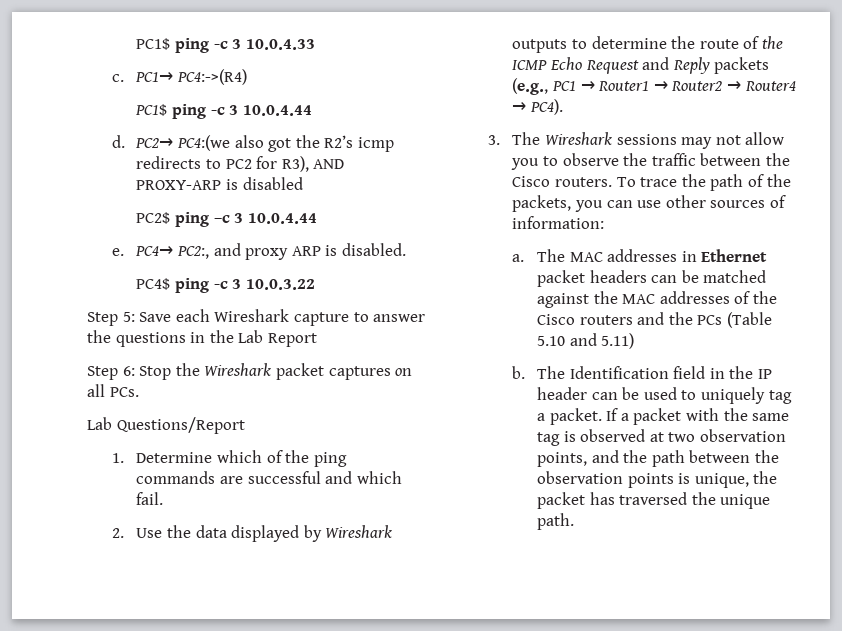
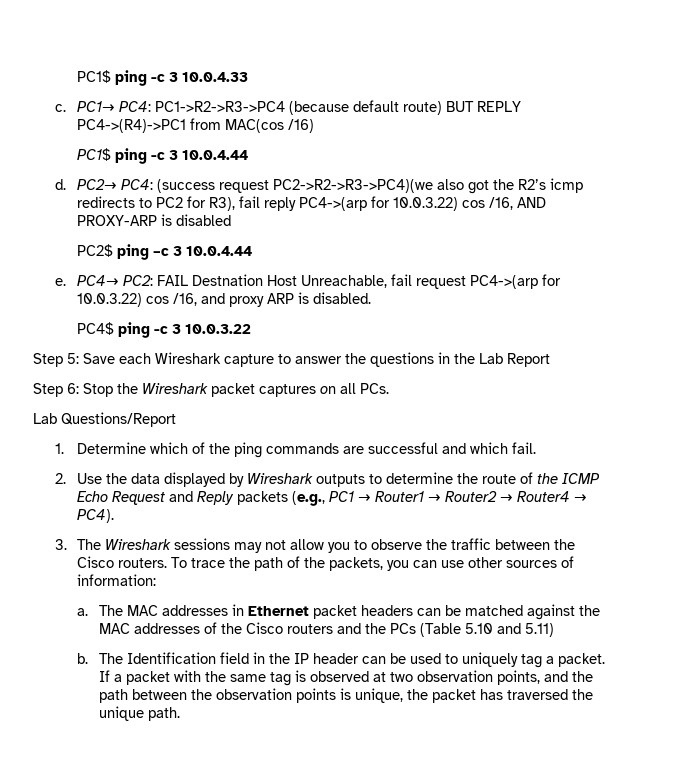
- PC1→ PC4:->(R4)
+ PC1→ PC4: PC1->R2->R3->PC4 (because default route) BUT REPLY PC4->(R4)->PC1 from MAC(cos /16)
- PC2→ PC4:(we also got the R2’s icmp redirects to PC2 for R3), AND PROXY-ARP is disabled
+ PC2→ PC4: (success request PC2->R2->R3->PC4)(we also got the R2’s icmp redirects to PC2 for R3), fail reply PC4->(arp for 10.0.3.22) cos /16, AND PROXY-ARP is disabled
- PC4→ PC2:, and proxy ARP is disabled.
+ PC4→ PC2: FAIL Destnation Host Unreachable, fail request PC4->(arp for 10.0.3.22) cos /16, and proxy ARP is disabled.

